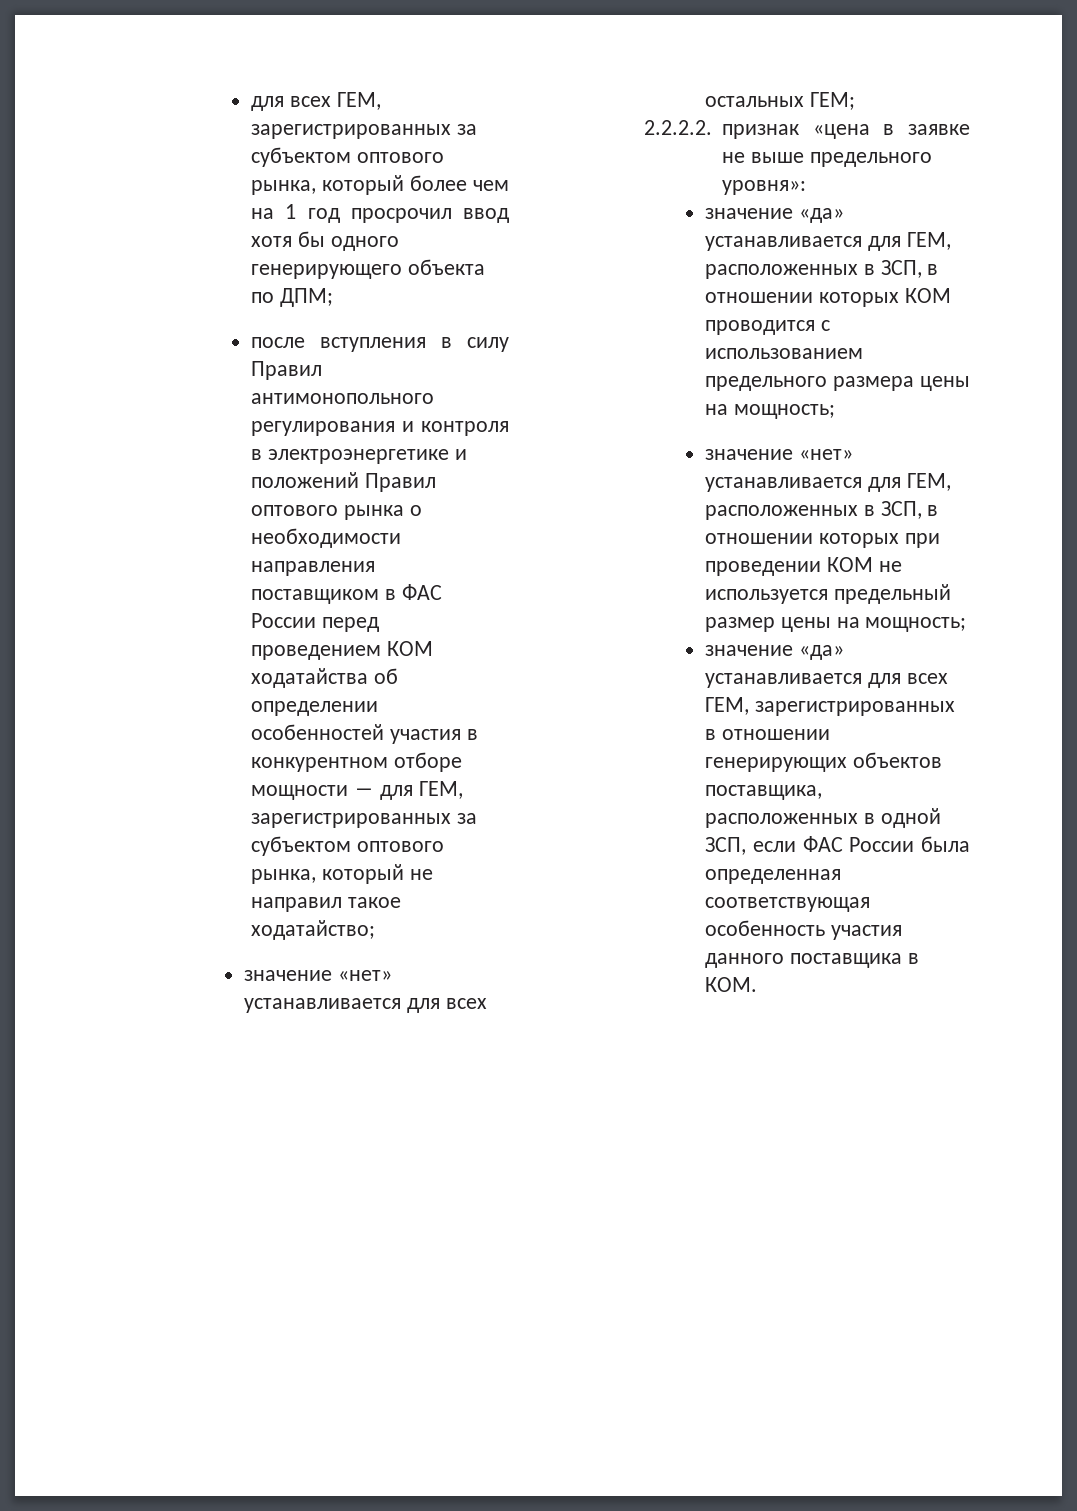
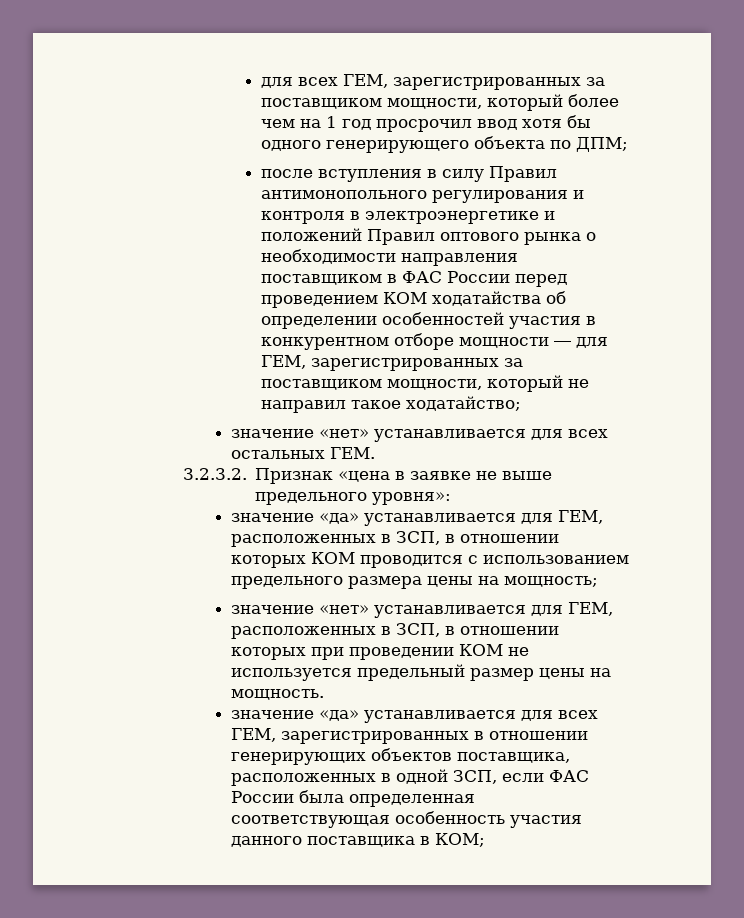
- для всех ГЕМ, зарегистрированных за субъектом оптового рынка, который более чем на 1 год просрочил ввод хотя бы одного генерирующего объекта по ДПМ;
+ для всех ГЕМ, зарегистрированных за поставщиком мощности, который более чем на 1 год просрочил ввод хотя бы одного генерирующего объекта по ДПМ;
- после вступления в силу Правил антимонопольного регулирования и контроля в электроэнергетике и положений Правил оптового рынка о необходимости направления поставщиком в ФАС России перед проведением КОМ ходатайства об определении особенностей участия в конкурентном отборе мощности ― для ГЕМ, зарегистрированных за субъектом оптового рынка, который не направил такое ходатайство;
+ после вступления в силу Правил антимонопольного регулирования и контроля в электроэнергетике и положений Правил оптового рынка о необходимости направления поставщиком в ФАС России перед проведением КОМ ходатайства об определении особенностей участия в конкурентном отборе мощности ― для ГЕМ, зарегистрированных за поставщиком мощности, который не направил такое ходатайство;
- значение «нет» устанавливается для всех остальных ГЕМ;
- 2.2.2.2. признак «цена в заявке не выше предельного уровня»:
+ значение «нет» устанавливается для всех остальных ГЕМ.
+ 3.2.3.2. Признак «цена в заявке не выше предельного уровня»:
- значение «нет» устанавливается для ГЕМ, расположенных в ЗСП, в отношении которых при проведении КОМ не используется предельный размер цены на мощность;
+ значение «нет» устанавливается для ГЕМ, расположенных в ЗСП, в отношении которых при проведении КОМ не используется предельный размер цены на мощность.
- значение «да» устанавливается для всех ГЕМ, зарегистрированных в отношении генерирующих объектов поставщика, расположенных в одной ЗСП, если ФАС России была определенная соответствующая особенность участия данного поставщика в КОМ.
+ значение «да» устанавливается для всех ГЕМ, зарегистрированных в отношении генерирующих объектов поставщика, расположенных в одной ЗСП, если ФАС России была определенная соответствующая особенность участия данного поставщика в КОМ;

